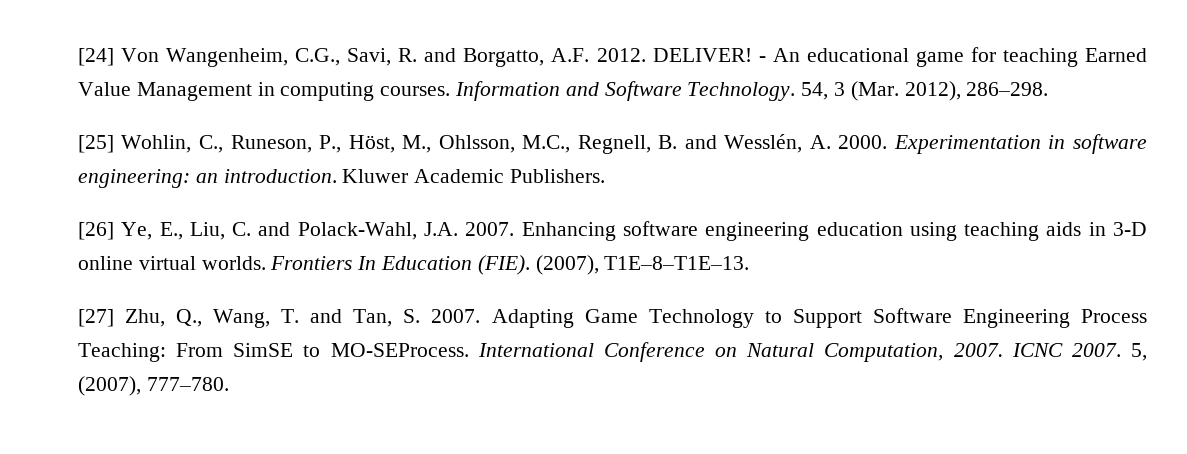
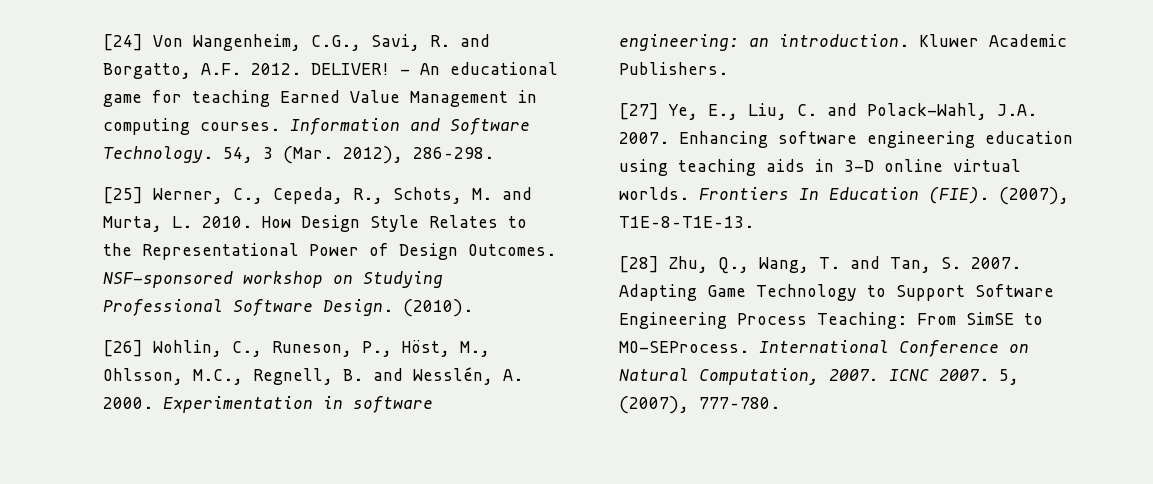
- [25] Wohlin, C., Runeson, P., Höst, M., Ohlsson, M.C., Regnell, B. and Wesslén, A. 2000.
+ [25] Werner, C., Cepeda, R., Schots, M. and Murta, L. 2010. How Design Style Relates to the Representational Power of Design Outcomes. NSF-sponsored workshop on Studying Professional Software Design. (2010).
+ [26] Wohlin, C., Runeson, P., Höst, M., Ohlsson, M.C., Regnell, B. and Wesslén, A. 2000.
- [26] Ye, E., Liu, C. and Polack-Wahl, J.A. 2007.
+ [27] Ye, E., Liu, C. and Polack-Wahl, J.A. 2007.
- [27] Zhu, Q., Wang, T. and Tan, S. 2007.
+ [28] Zhu, Q., Wang, T. and Tan, S. 2007.

